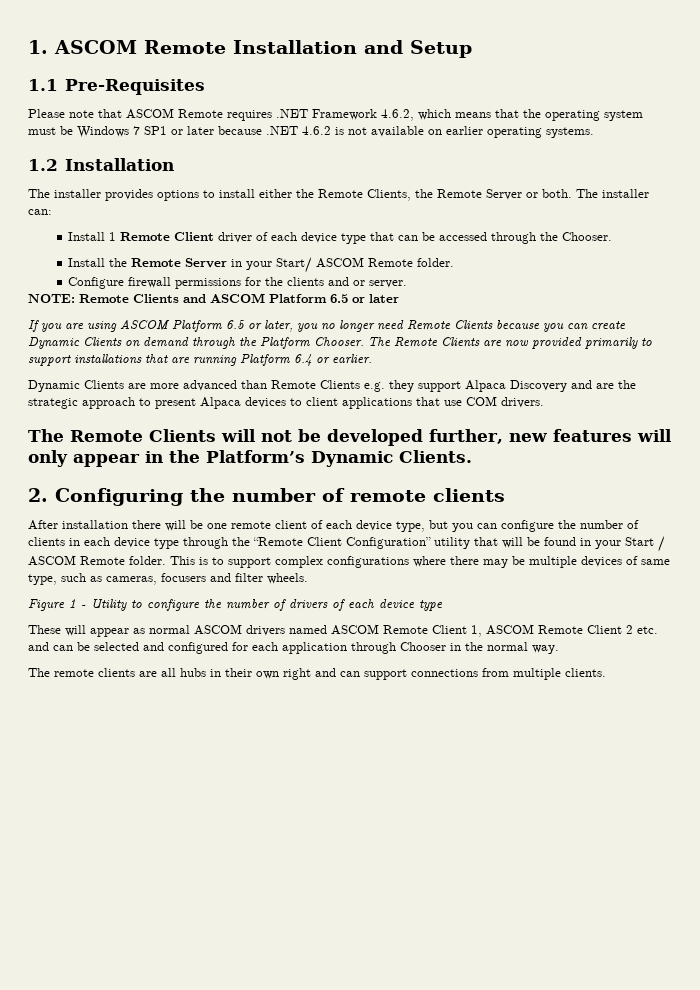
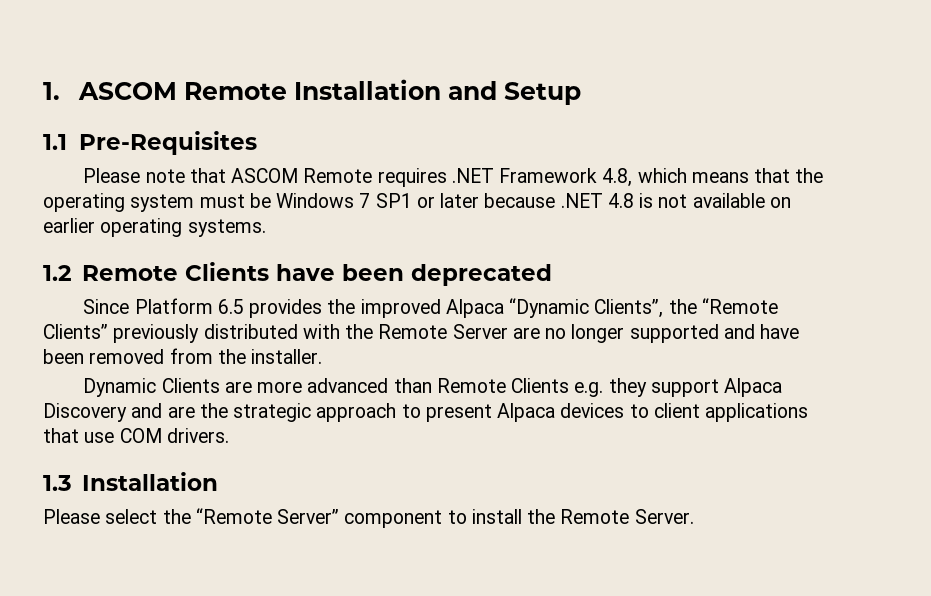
- Please note that ASCOM Remote requires .NET Framework 4.6.2, which means that the operating system must be Windows 7 SP1 or later because .NET 4.6.2 is not available on earlier operating systems.
+ Please note that ASCOM Remote requires .NET Framework 4.8, which means that the operating system must be Windows 7 SP1 or later because .NET 4.8 is not available on earlier operating systems.
- 1.2 Installation
- The installer provides options to install either the Remote Clients, the Remote Server or both. The installer can:
- Install 1 Remote Client driver of each device type that can be accessed through the Chooser.
- Install the Remote Server in your Start/ ASCOM Remote folder.
- Configure firewall permissions for the clients and or server.
- NOTE: Remote Clients and ASCOM Platform 6.5 or later
- If you are using ASCOM Platform 6.5 or later, you no longer need Remote Clients because you can create Dynamic Clients on demand through the Platform Chooser. The Remote Clients are now provided primarily to support installations that are running Platform 6.4 or earlier.
+ 1.2 Remote Clients have been deprecated
+ Since Platform 6.5 provides the improved Alpaca “Dynamic Clients”, the “Remote Clients” previously distributed with the Remote Server are no longer supported and have been removed from the installer.
- The Remote Clients will not be developed further, new features will only appear in the Platform’s Dynamic Clients.
- 2. Configuring the number of remote clients
- After installation there will be one remote client of each device type, but you can configure the number of clients in each device type through the “Remote Client Configuration” utility that will be found in your Start / ASCOM Remote folder. This is to support complex configurations where there may be multiple devices of same type, such as cameras, focusers and filter wheels.
- Figure 1 - Utility to configure the number of drivers of each device type
- These will appear as normal ASCOM drivers named ASCOM Remote Client 1, ASCOM Remote Client 2 etc. and can be selected and configured for each application through Chooser in the normal way.
- The remote clients are all hubs in their own right and can support connections from multiple clients.
+ 1.3 Installation
+ Please select the “Remote Server” component to install the Remote Server.

